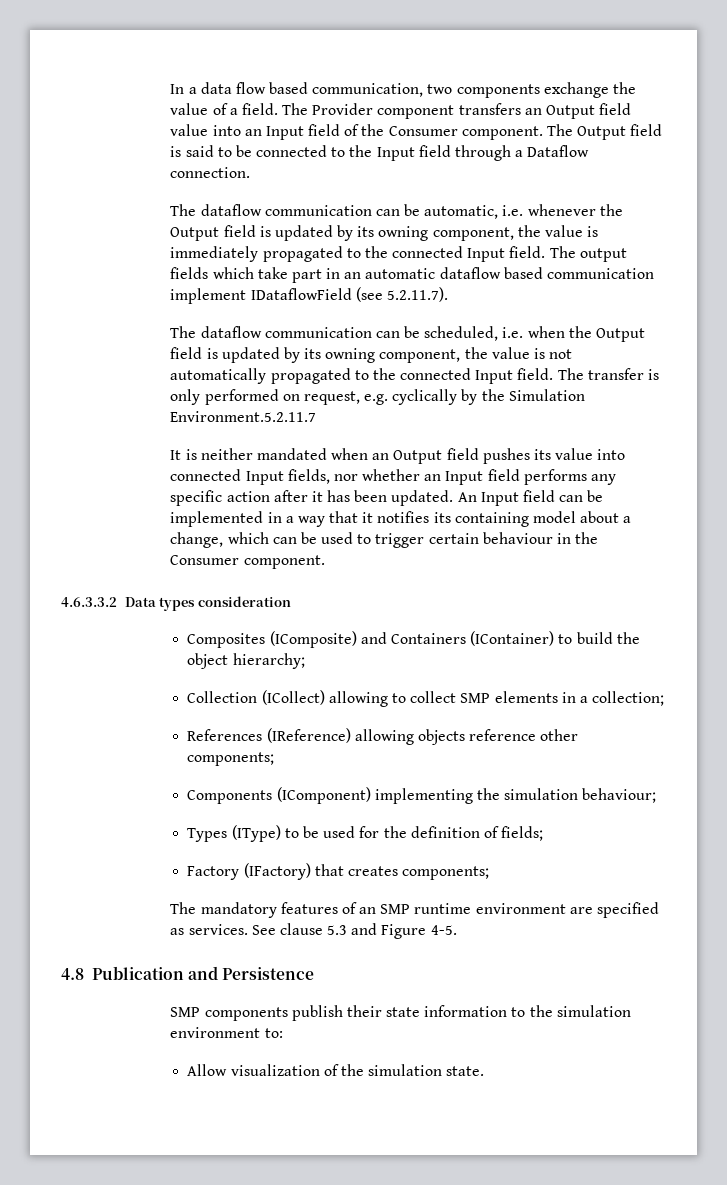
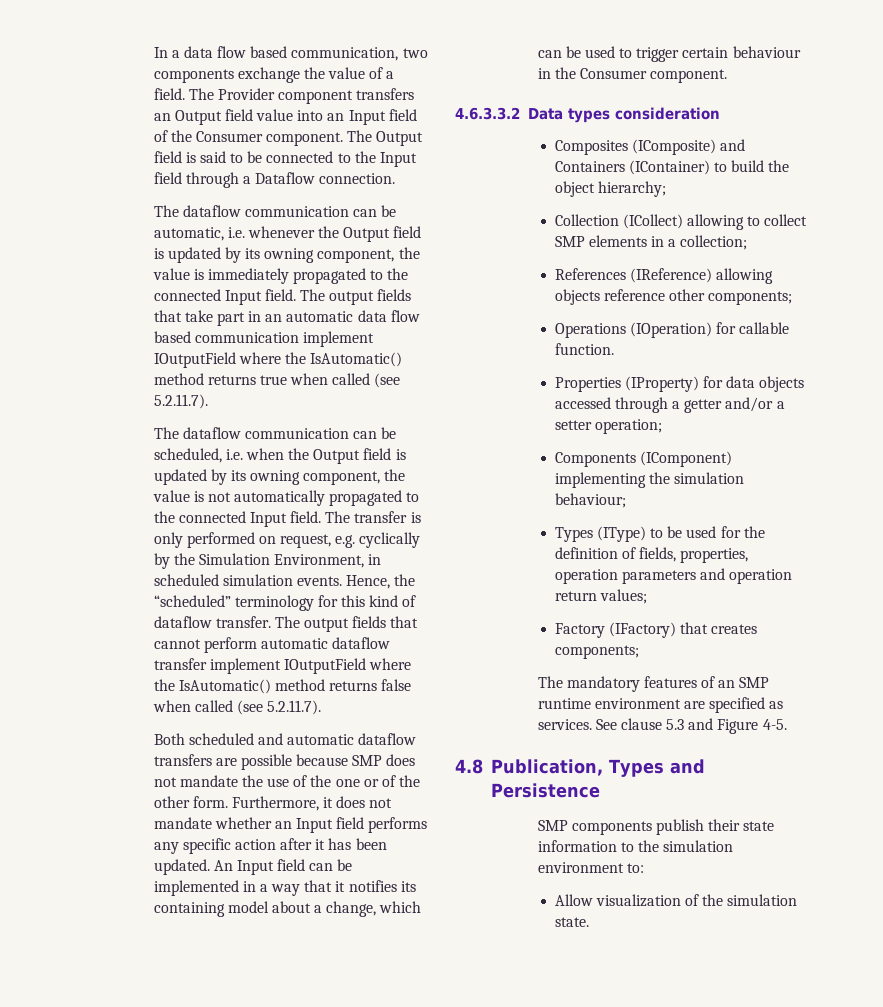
- The output fields which take part in an automatic dataflow based communication implement IDataflowField (see 5.2.11.7).
+ The output fields that take part in an automatic data flow based communication implement IOutputField where the IsAutomatic() method returns true when called (see 5.2.11.7).
- The transfer is only performed on request, e.g. cyclically by the Simulation Environment.5.2.11.7
- It is neither mandated when an Output field pushes its value into connected Input fields, nor whether an Input field performs any specific action after it has been updated.
+ The transfer is only performed on request, e.g. cyclically by the Simulation Environment, in scheduled simulation events. Hence, the “scheduled” terminology for this kind of dataflow transfer. The output fields that cannot perform automatic dataflow transfer implement IOutputField where the IsAutomatic() method returns false when called (see 5.2.11.7).
+ Both scheduled and automatic dataflow transfers are possible because SMP does not mandate the use of the one or of the other form. Furthermore, it does not mandate whether an Input field performs any specific action after it has been updated.
+ Operations (IOperation) for callable function.
+ Properties (IProperty) for data objects accessed through a getter and/or a setter operation;
- Types (IType) to be used for the definition of fields;
+ Types (IType) to be used for the definition of fields, properties, operation parameters and operation return values;
- 4.8 Publication and Persistence
+ 4.8 Publication, Types and Persistence

